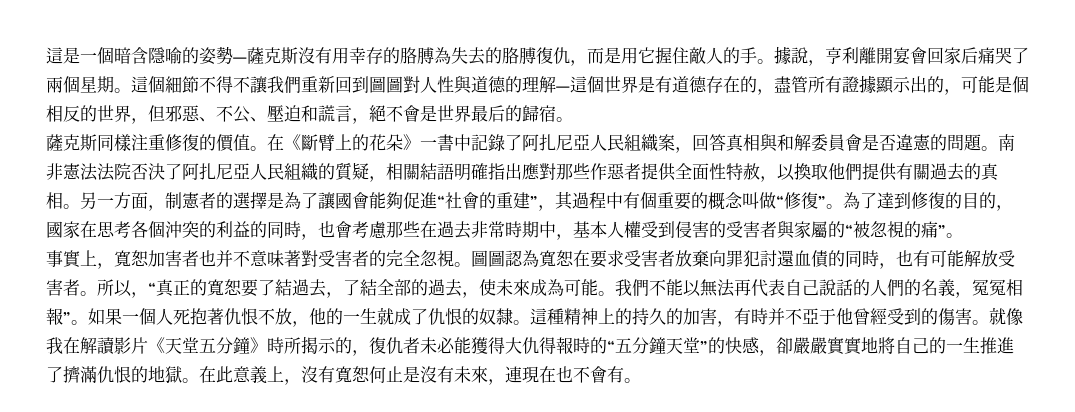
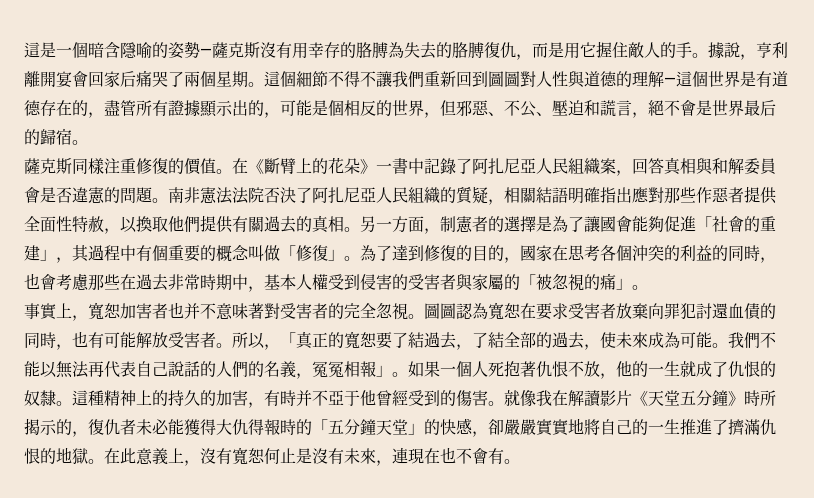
- 另一方面，制憲者的選擇是為了讓國會能夠促進“社會的重建”，其過程中有個重要的概念叫做“修復”。
+ 另一方面，制憲者的選擇是為了讓國會能夠促進「社會的重建」，其過程中有個重要的概念叫做「修復」。
- 為了達到修復的目的，國家在思考各個沖突的利益的同時，也會考慮那些在過去非常時期中，基本人權受到侵害的受害者與家屬的“被忽視的痛”。
+ 為了達到修復的目的，國家在思考各個沖突的利益的同時，也會考慮那些在過去非常時期中，基本人權受到侵害的受害者與家屬的「被忽視的痛」。
- 所以，“真正的寬恕要了結過去，了結全部的過去，使未來成為可能。
+ 所以，「真正的寬恕要了結過去，了結全部的過去，使未來成為可能。
- 我們不能以無法再代表自己說話的人們的名義，冤冤相報”。
+ 我們不能以無法再代表自己說話的人們的名義，冤冤相報」。
- 就像我在解讀影片《天堂五分鐘》時所揭示的，復仇者未必能獲得大仇得報時的“五分鐘天堂”的快感，卻嚴嚴實實地將自己的一生推進了擠滿仇恨的地獄。
+ 就像我在解讀影片《天堂五分鐘》時所揭示的，復仇者未必能獲得大仇得報時的「五分鐘天堂」的快感，卻嚴嚴實實地將自己的一生推進了擠滿仇恨的地獄。

